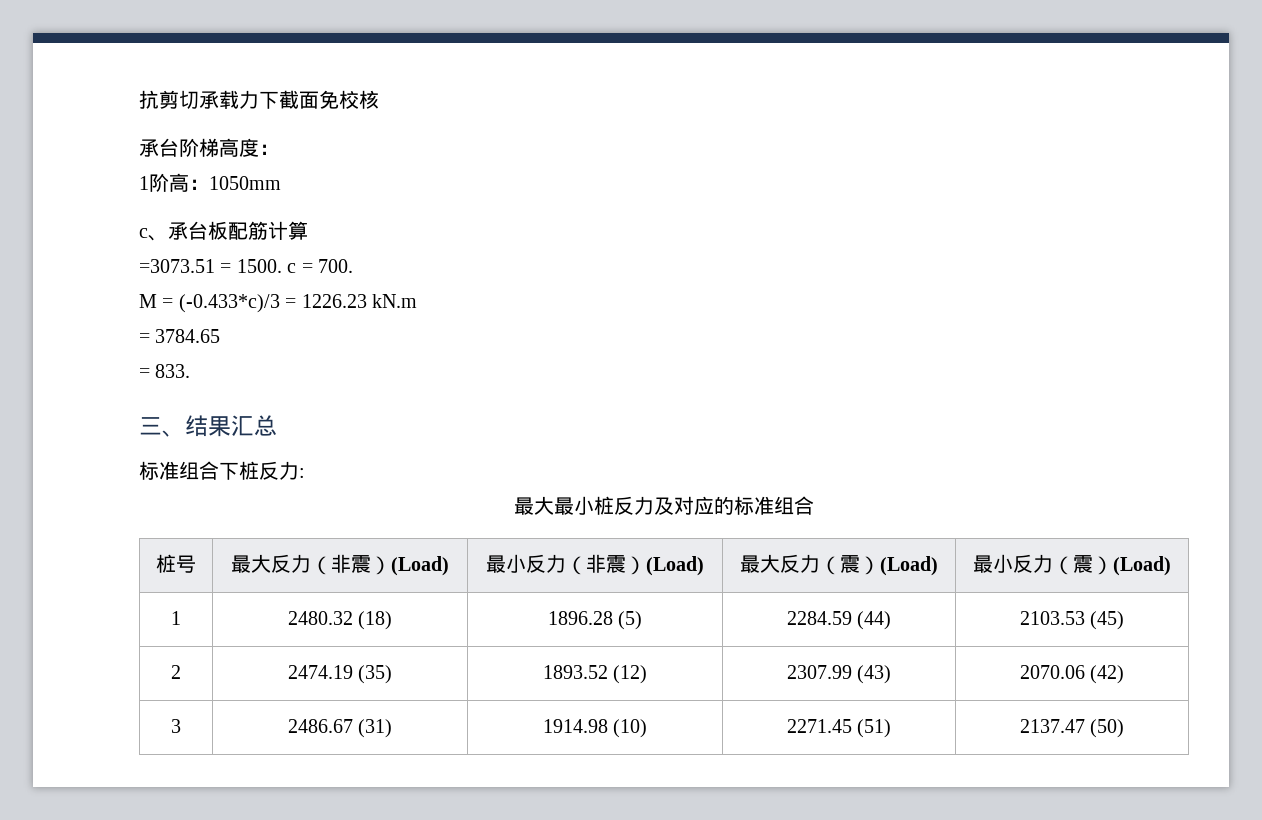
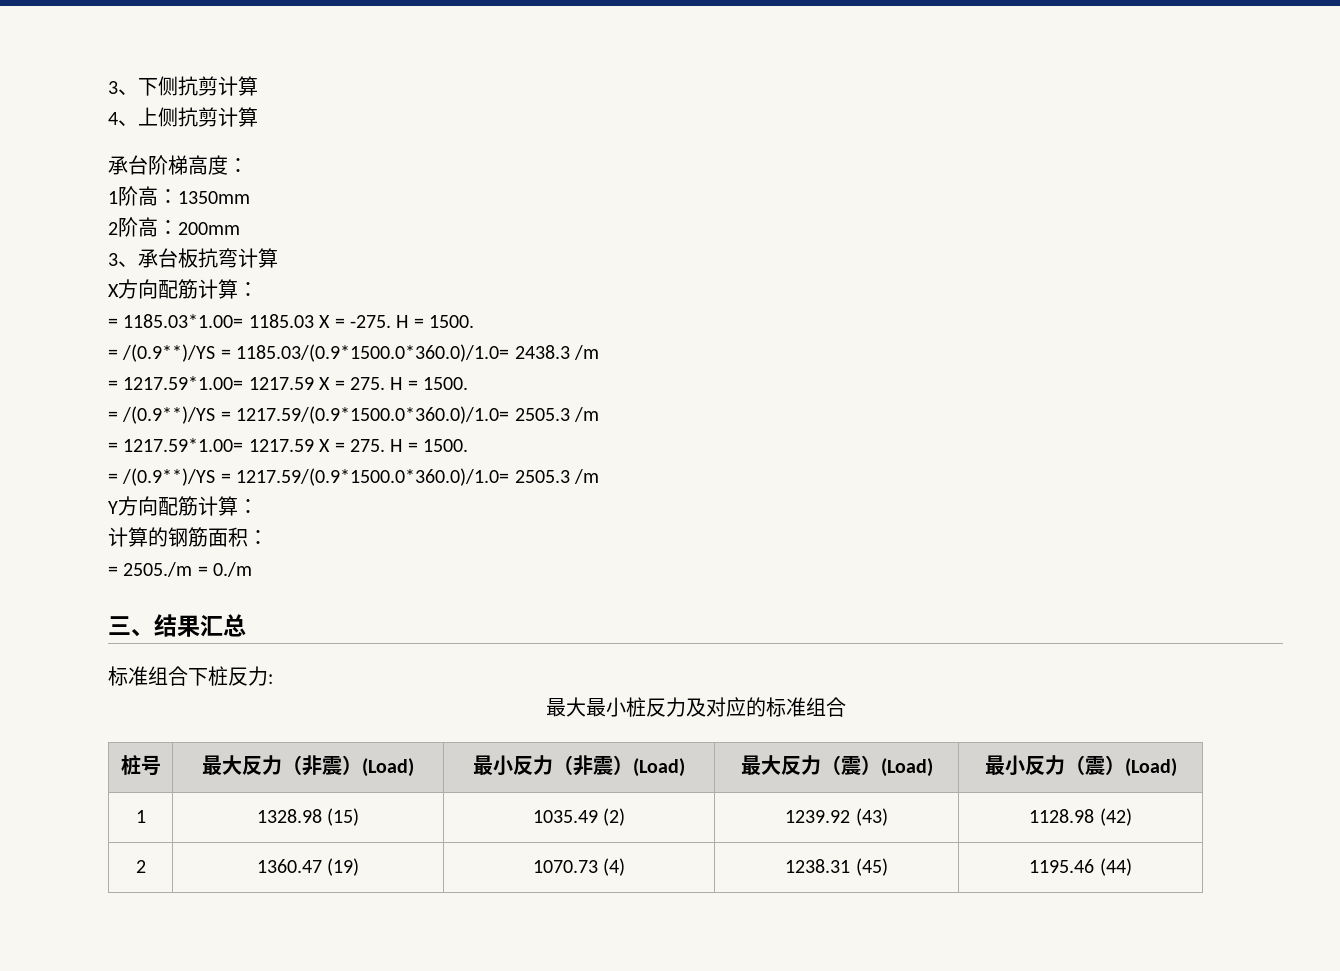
- 抗剪切承载力下截面免校核
+ 3、下侧抗剪计算
+ 4、上侧抗剪计算
- 1阶高：1050mm
- c、承台板配筋计算
- =3073.51 = 1500. c = 700.
- M = (-0.433*c)/3 = 1226.23 kN.m
- = 3784.65
- = 833.
+ 1阶高：1350mm
+ 2阶高：200mm
+ 3、承台板抗弯计算
+ X方向配筋计算：
+ = 1185.03*1.00= 1185.03 X = -275. H = 1500.
+ = /(0.9**)/YS = 1185.03/(0.9*1500.0*360.0)/1.0= 2438.3 /m
+ = 1217.59*1.00= 1217.59 X = 275. H = 1500.
+ = /(0.9**)/YS = 1217.59/(0.9*1500.0*360.0)/1.0= 2505.3 /m
+ = 1217.59*1.00= 1217.59 X = 275. H = 1500.
+ = /(0.9**)/YS = 1217.59/(0.9*1500.0*360.0)/1.0= 2505.3 /m
+ Y方向配筋计算：
+ 计算的钢筋面积：
+ = 2505./m = 0./m
- 1 | 2480.32 (18) | 1896.28 (5) | 2284.59 (44) | 2103.53 (45)
- 2 | 2474.19 (35) | 1893.52 (12) | 2307.99 (43) | 2070.06 (42)
- 3 | 2486.67 (31) | 1914.98 (10) | 2271.45 (51) | 2137.47 (50)
+ 1 | 1328.98 (15) | 1035.49 (2) | 1239.92 (43) | 1128.98 (42)
+ 2 | 1360.47 (19) | 1070.73 (4) | 1238.31 (45) | 1195.46 (44)

